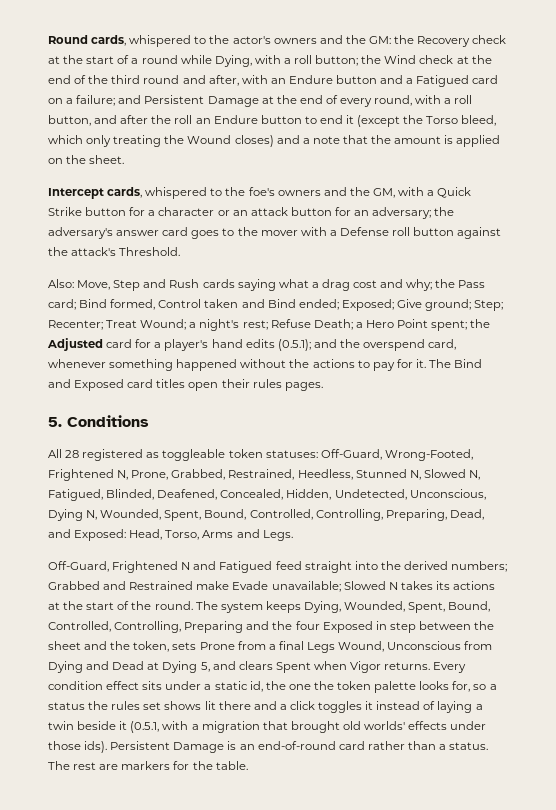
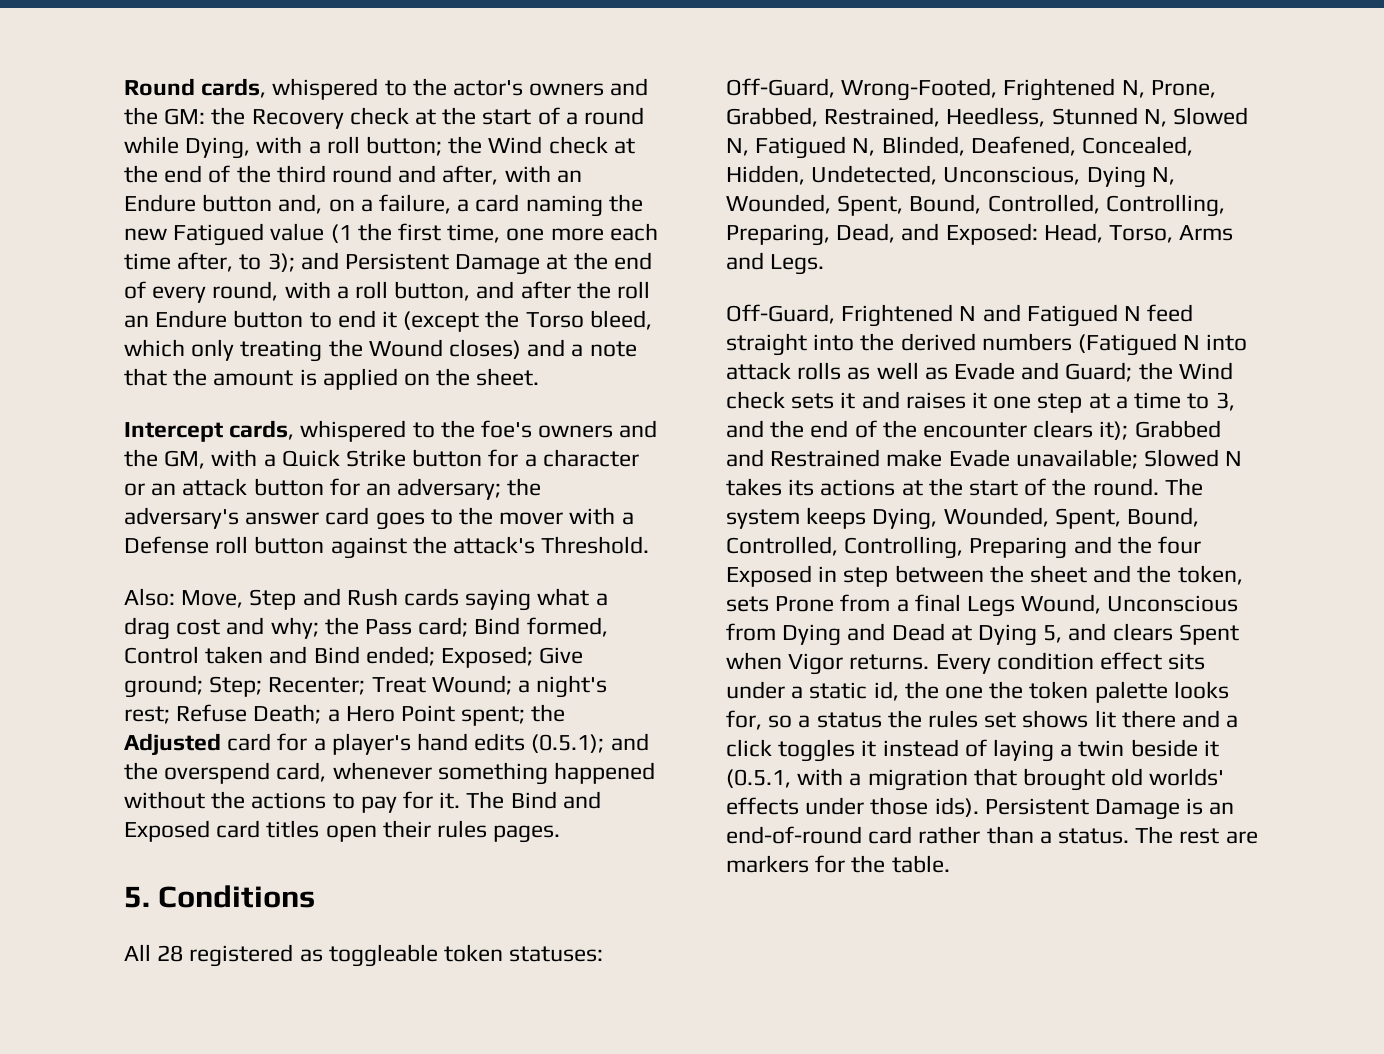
- the Wind check at the end of the third round and after, with an Endure button and a Fatigued card on a failure;
+ the Wind check at the end of the third round and after, with an Endure button and, on a failure, a card naming the new Fatigued value (1 the first time, one more each time after, to 3);
- All 28 registered as toggleable token statuses: Off-Guard, Wrong-Footed, Frightened N, Prone, Grabbed, Restrained, Heedless, Stunned N, Slowed N, Fatigued, Blinded, Deafened, Concealed, Hidden, Undetected, Unconscious, Dying N, Wounded, Spent, Bound, Controlled, Controlling, Preparing, Dead, and Exposed: Head, Torso, Arms and Legs.
+ All 28 registered as toggleable token statuses: Off-Guard, Wrong-Footed, Frightened N, Prone, Grabbed, Restrained, Heedless, Stunned N, Slowed N, Fatigued N, Blinded, Deafened, Concealed, Hidden, Undetected, Unconscious, Dying N, Wounded, Spent, Bound, Controlled, Controlling, Preparing, Dead, and Exposed: Head, Torso, Arms and Legs.
- Off-Guard, Frightened N and Fatigued feed straight into the derived numbers; Grabbed and Restrained make Evade unavailable; Slowed N takes its actions at the start of the round.
+ Off-Guard, Frightened N and Fatigued N feed straight into the derived numbers (Fatigued N into attack rolls as well as Evade and Guard; the Wind check sets it and raises it one step at a time to 3, and the end of the encounter clears it); Grabbed and Restrained make Evade unavailable; Slowed N takes its actions at the start of the round.

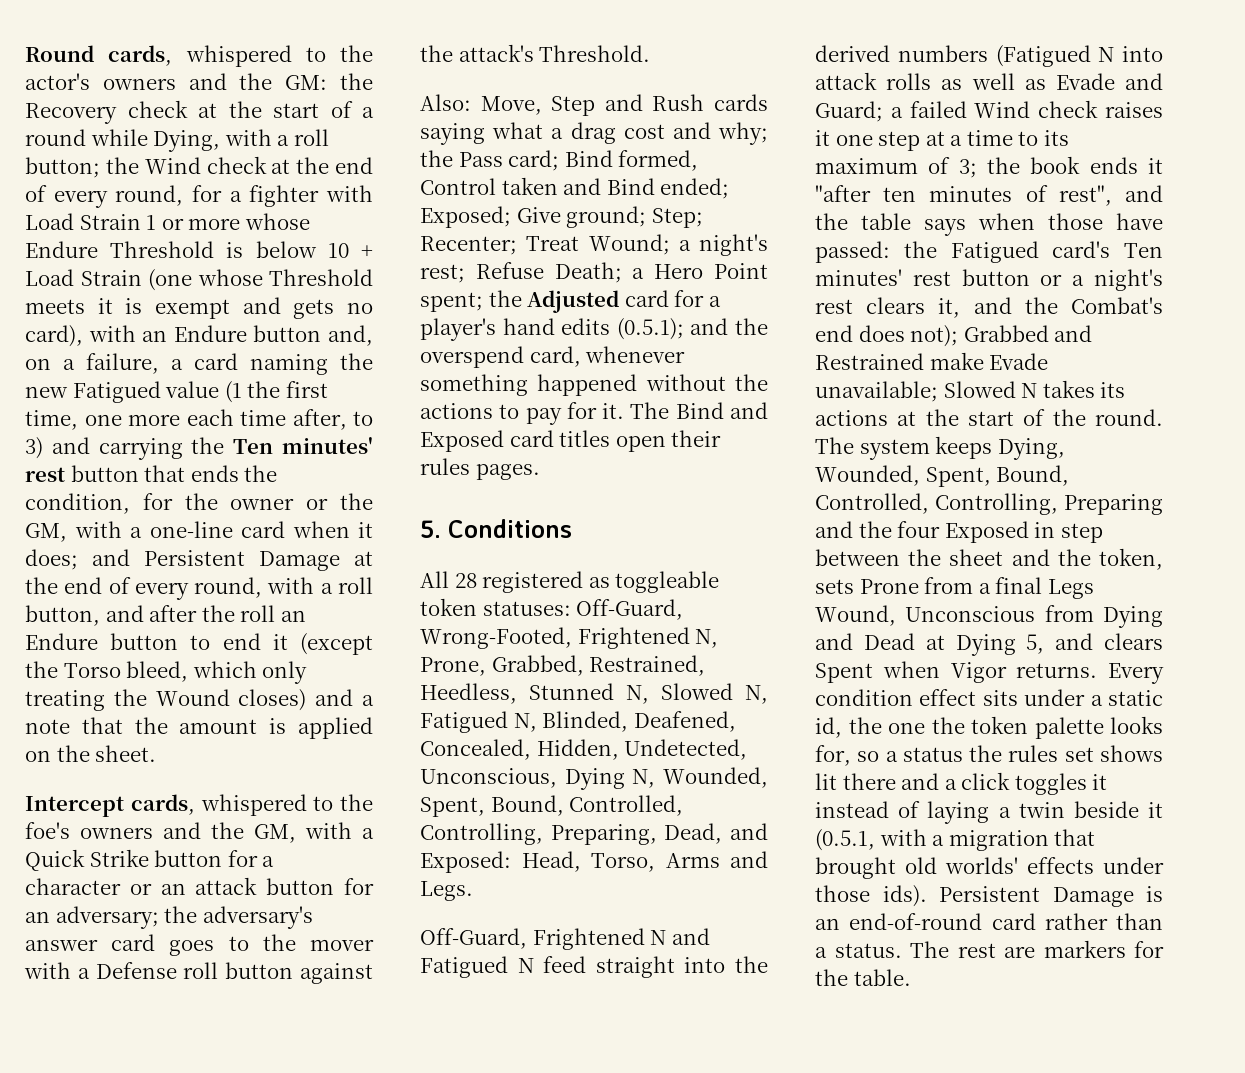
- the Wind check at the end of the third round and after, with an Endure button and, on a failure, a card naming the new Fatigued value (1 the first time, one more each time after, to 3);
+ the Wind check at the end of every round, for a fighter with Load Strain 1 or more whose Endure Threshold is below 10 + Load Strain (one whose Threshold meets it is exempt and gets no card), with an Endure button and, on a failure, a card naming the new Fatigued value (1 the first time, one more each time after, to 3) and carrying the Ten minutes' rest button that ends the condition, for the owner or the GM, with a one-line card when it does;
- Off-Guard, Frightened N and Fatigued N feed straight into the derived numbers (Fatigued N into attack rolls as well as Evade and Guard; the Wind check sets it and raises it one step at a time to 3, and the end of the encounter clears it); Grabbed and Restrained make Evade unavailable; Slowed N takes its actions at the start of the round.
+ Off-Guard, Frightened N and Fatigued N feed straight into the derived numbers (Fatigued N into attack rolls as well as Evade and Guard; a failed Wind check raises it one step at a time to its maximum of 3; the book ends it "after ten minutes of rest", and the table says when those have passed: the Fatigued card's Ten minutes' rest button or a night's rest clears it, and the Combat's end does not); Grabbed and Restrained make Evade unavailable; Slowed N takes its actions at the start of the round.

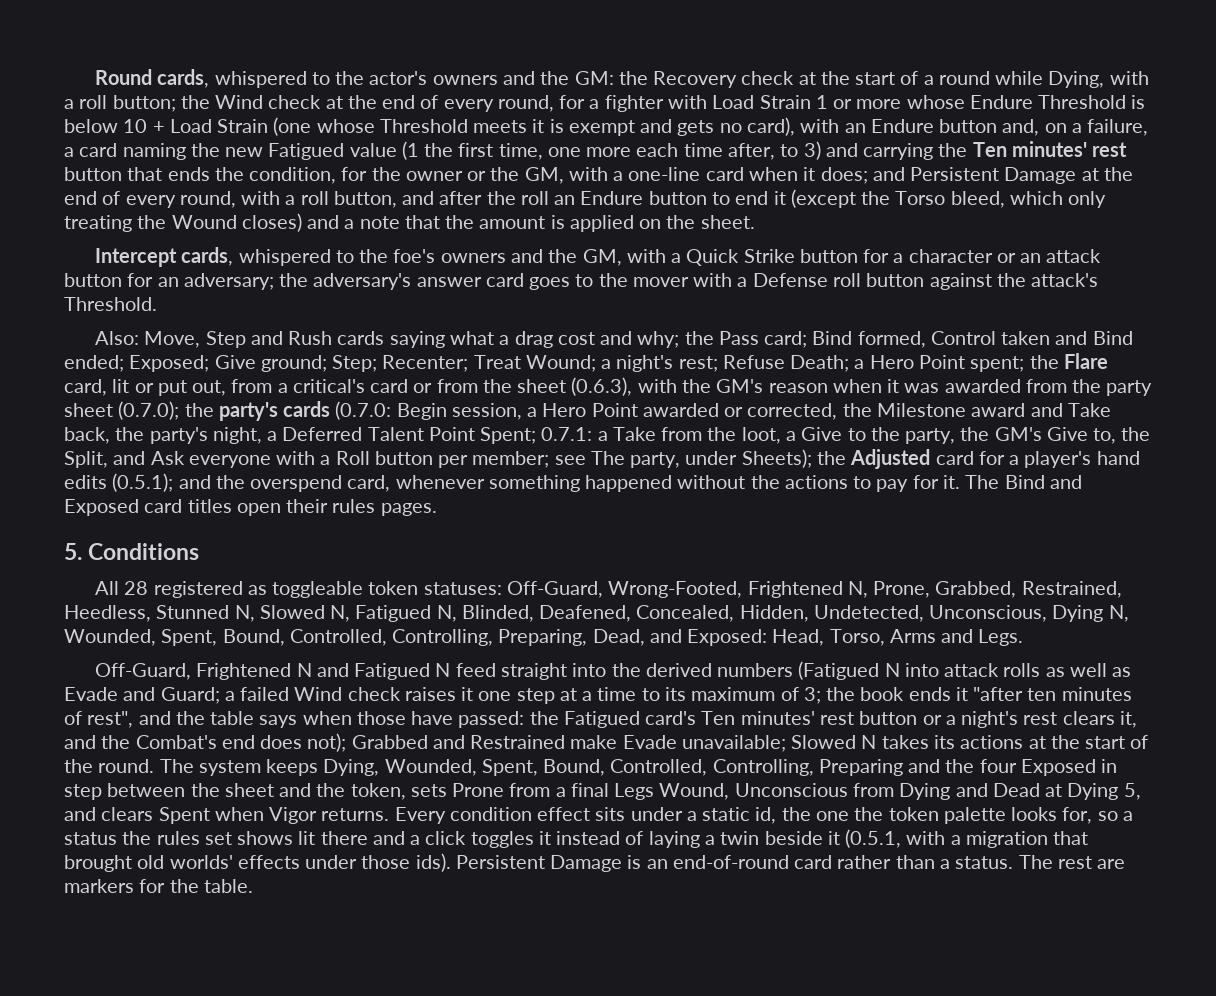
- the Adjusted card for a player's hand edits (0.5.1);
+ the Flare card, lit or put out, from a critical's card or from the sheet (0.6.3), with the GM's reason when it was awarded from the party sheet (0.7.0); the party's cards (0.7.0: Begin session, a Hero Point awarded or corrected, the Milestone award and Take back, the party's night, a Deferred Talent Point Spent; 0.7.1: a Take from the loot, a Give to the party, the GM's Give to, the Split, and Ask everyone with a Roll button per member; see The party, under Sheets); the Adjusted card for a player's hand edits (0.5.1);

